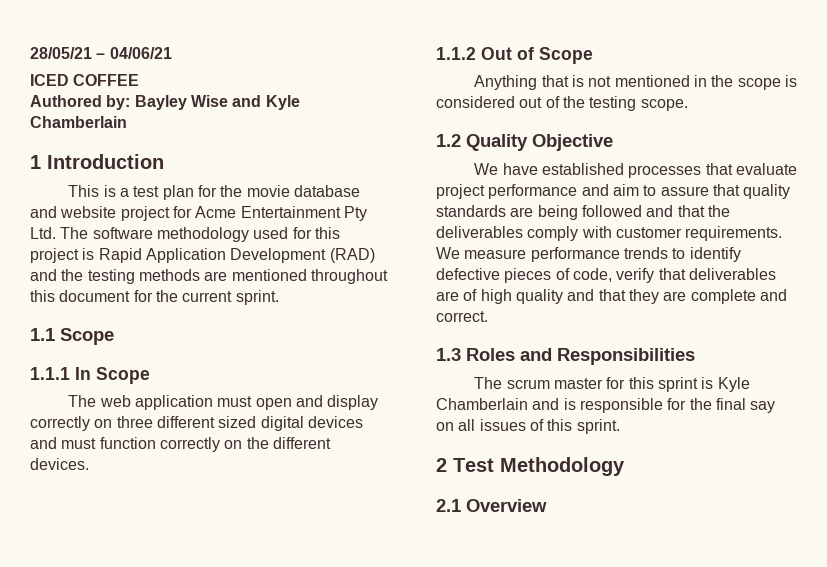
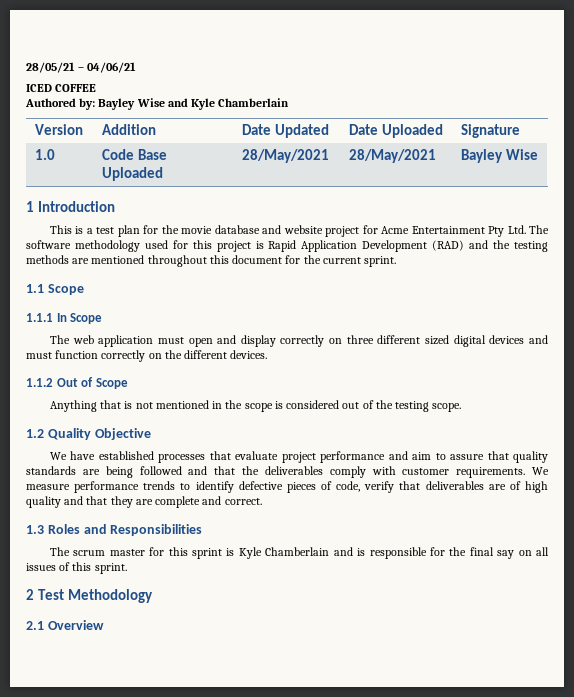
+ Version | Addition | Date Updated | Date Uploaded | Signature
+ 1.0 | Code Base Uploaded | 28/May/2021 | 28/May/2021 | Bayley Wise

